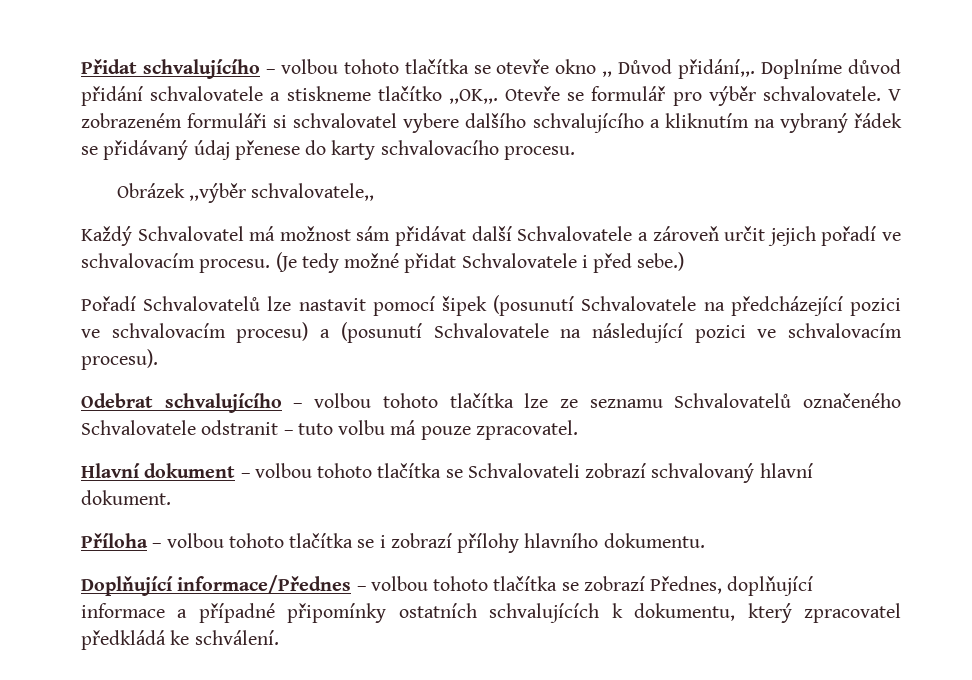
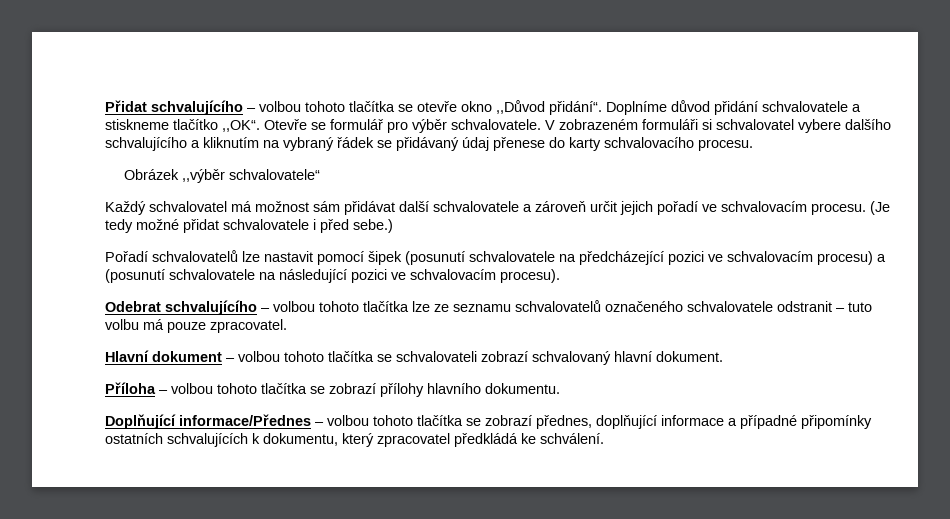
- Přidat schvalujícího – volbou tohoto tlačítka se otevře okno ,, Důvod přidání,,.
+ Přidat schvalujícího – volbou tohoto tlačítka se otevře okno ,,Důvod přidání“.
- Doplníme důvod přidání schvalovatele a stiskneme tlačítko ,,OK,,.
+ Doplníme důvod přidání schvalovatele a stiskneme tlačítko ,,OK“.
- Obrázek ,,výběr schvalovatele,,
+ Obrázek ,,výběr schvalovatele“
- Každý Schvalovatel má možnost sám přidávat další Schvalovatele a zároveň určit jejich pořadí ve schvalovacím procesu.
+ Každý schvalovatel má možnost sám přidávat další schvalovatele a zároveň určit jejich pořadí ve schvalovacím procesu.
- (Je tedy možné přidat Schvalovatele i před sebe.)
+ (Je tedy možné přidat schvalovatele i před sebe.)
- Pořadí Schvalovatelů lze nastavit pomocí šipek (posunutí Schvalovatele na předcházející pozici ve schvalovacím procesu) a (posunutí Schvalovatele na následující pozici ve schvalovacím procesu).
+ Pořadí schvalovatelů lze nastavit pomocí šipek (posunutí schvalovatele na předcházející pozici ve schvalovacím procesu) a (posunutí schvalovatele na následující pozici ve schvalovacím procesu).
- Odebrat schvalujícího – volbou tohoto tlačítka lze ze seznamu Schvalovatelů označeného Schvalovatele odstranit – tuto volbu má pouze zpracovatel.
+ Odebrat schvalujícího – volbou tohoto tlačítka lze ze seznamu schvalovatelů označeného schvalovatele odstranit – tuto volbu má pouze zpracovatel.
- Hlavní dokument – volbou tohoto tlačítka se Schvalovateli zobrazí schvalovaný hlavní dokument.
+ Hlavní dokument – volbou tohoto tlačítka se schvalovateli zobrazí schvalovaný hlavní dokument.
- Příloha – volbou tohoto tlačítka se i zobrazí přílohy hlavního dokumentu.
+ Příloha – volbou tohoto tlačítka se zobrazí přílohy hlavního dokumentu.
- Doplňující informace/Přednes – volbou tohoto tlačítka se zobrazí Přednes, doplňující informace a případné připomínky ostatních schvalujících k dokumentu, který zpracovatel předkládá ke schválení.
+ Doplňující informace/Přednes – volbou tohoto tlačítka se zobrazí přednes, doplňující informace a případné připomínky ostatních schvalujících k dokumentu, který zpracovatel předkládá ke schválení.

